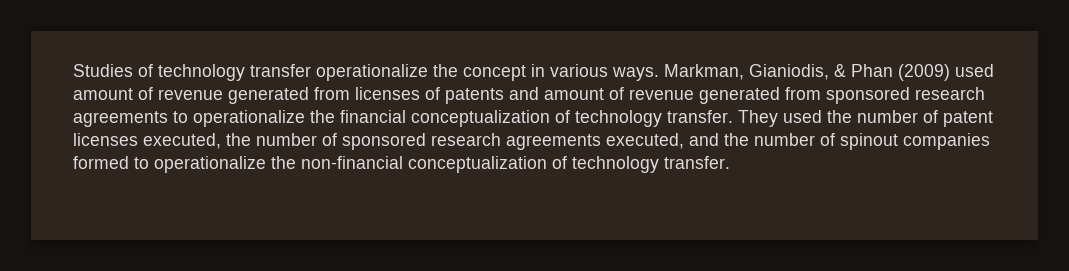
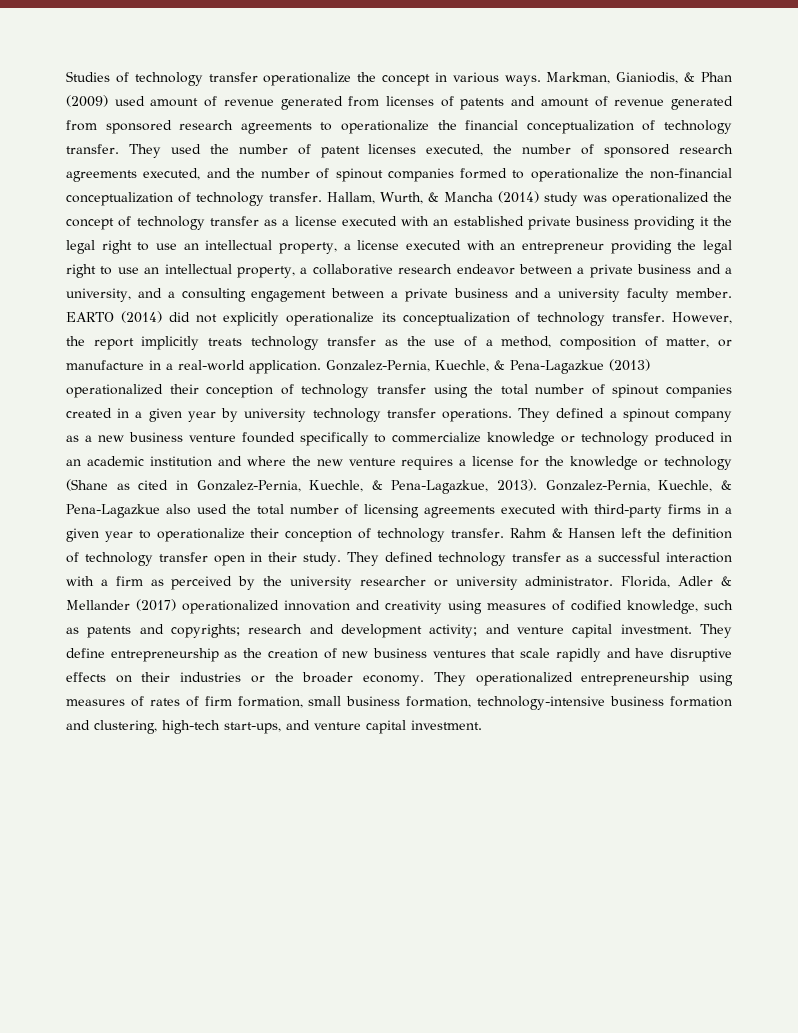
+ Hallam, Wurth, & Mancha (2014) study was operationalized the concept of technology transfer as a license executed with an established private business providing it the legal right to use an intellectual property, a license executed with an entrepreneur providing the legal right to use an intellectual property, a collaborative research endeavor between a private business and a university, and a consulting engagement between a private business and a university faculty member. EARTO (2014) did not explicitly operationalize its conceptualization of technology transfer. However, the report implicitly treats technology transfer as the use of a method, composition of matter, or manufacture in a real-world application. Gonzalez-Pernia, Kuechle, & Pena-Lagazkue (2013) operationalized their conception of technology transfer using the total number of spinout companies created in a given year by university technology transfer operations. They defined a spinout company as a new business venture founded specifically to commercialize knowledge or technology produced in an academic institution and where the new venture requires a license for the knowledge or technology (Shane as cited in Gonzalez-Pernia, Kuechle, & Pena-Lagazkue, 2013). Gonzalez-Pernia, Kuechle, & Pena-Lagazkue also used the total number of licensing agreements executed with third-party firms in a given year to operationalize their conception of technology transfer. Rahm & Hansen left the definition of technology transfer open in their study. They defined technology transfer as a successful interaction with a firm as perceived by the university researcher or university administrator. Florida, Adler & Mellander (2017) operationalized innovation and creativity using measures of codified knowledge, such as patents and copyrights; research and development activity; and venture capital investment. They define entrepreneurship as the creation of new business ventures that scale rapidly and have disruptive effects on their industries or the broader economy. They operationalized entrepreneurship using measures of rates of firm formation, small business formation, technology-intensive business formation and clustering, high-tech start-ups, and venture capital investment.

